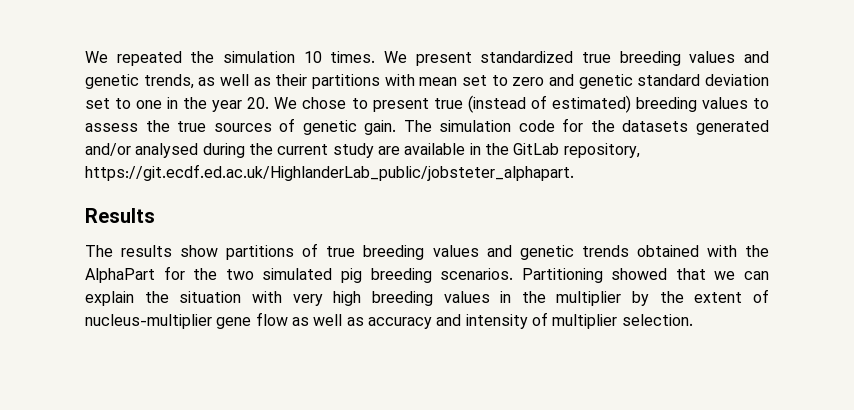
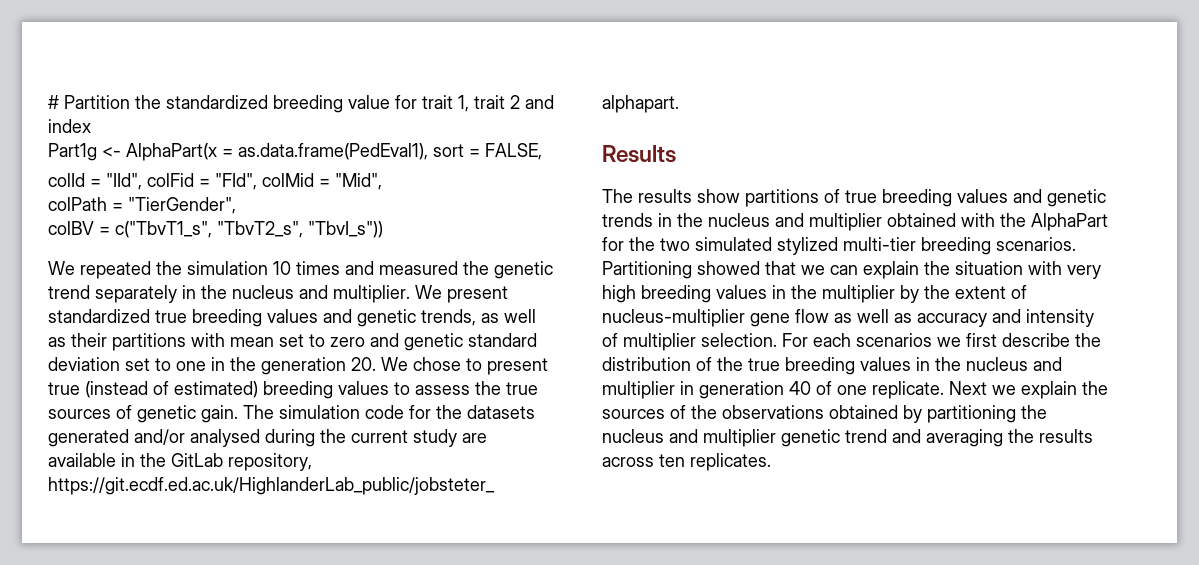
+ # Partition the standardized breeding value for trait 1, trait 2 and index
+ Part1g <- AlphaPart(x = as.data.frame(PedEval1), sort = FALSE,
+ colId = "IId", colFid = "FId", colMid = "Mid",
+ colPath = "TierGender",
+ colBV = c("TbvT1_s", "TbvT2_s", "TbvI_s"))
- We repeated the simulation 10 times.
+ We repeated the simulation 10 times and measured the genetic trend separately in the nucleus and multiplier.
- We present standardized true breeding values and genetic trends, as well as their partitions with mean set to zero and genetic standard deviation set to one in the year 20. We chose to present true (instead of estimated) breeding values to assess the true sources of genetic gain.
+ We present standardized true breeding values and genetic trends, as well as their partitions with mean set to zero and genetic standard deviation set to one in the generation 20. We chose to present true (instead of estimated) breeding values to assess the true sources of genetic gain.
- The results show partitions of true breeding values and genetic trends obtained with the AlphaPart for the two simulated pig breeding scenarios.
+ The results show partitions of true breeding values and genetic trends in the nucleus and multiplier obtained with the AlphaPart for the two simulated stylized multi-tier breeding scenarios.
+ For each scenarios we first describe the distribution of the true breeding values in the nucleus and multiplier in generation 40 of one replicate. Next we explain the sources of the observations obtained by partitioning the nucleus and multiplier genetic trend and averaging the results across ten replicates.

